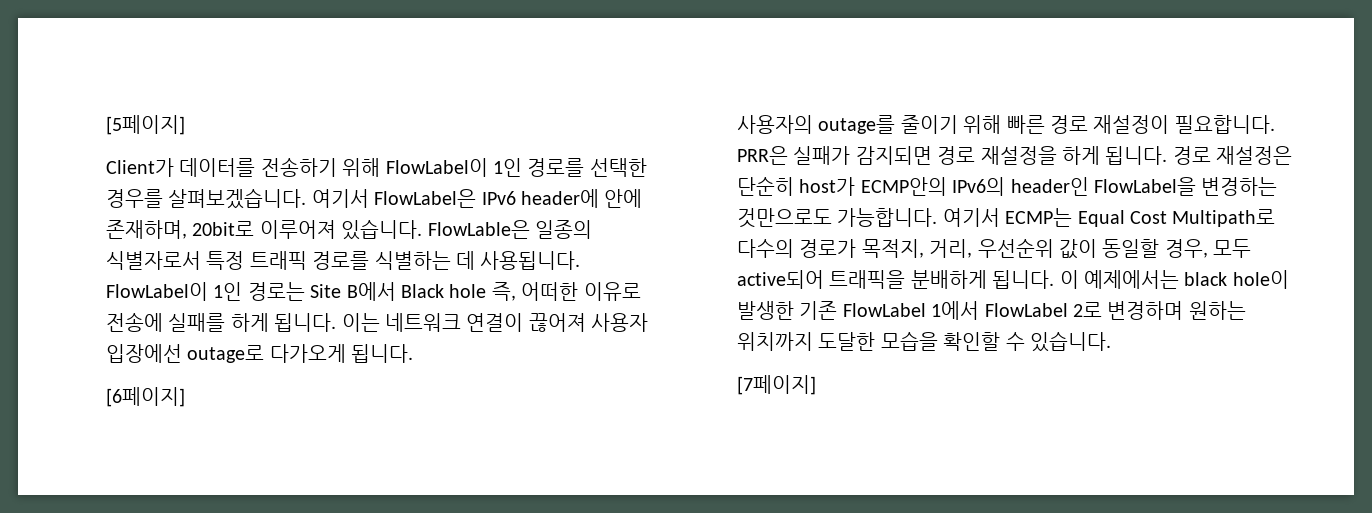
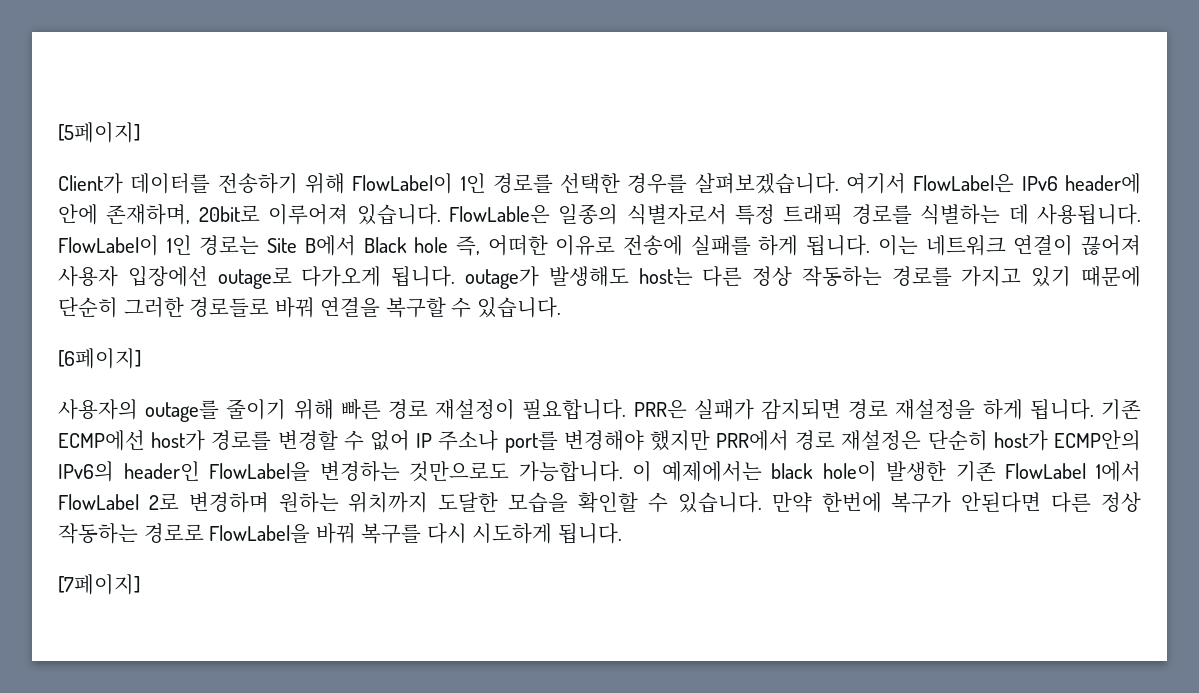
- 이는 네트워크 연결이 끊어져 사용자 입장에선 outage로 다가오게 됩니다.
+ 이는 네트워크 연결이 끊어져 사용자 입장에선 outage로 다가오게 됩니다. outage가 발생해도 host는 다른 정상 작동하는 경로를 가지고 있기 때문에 단순히 그러한 경로들로 바꿔 연결을 복구할 수 있습니다.
- 경로 재설정은 단순히 host가 ECMP안의 IPv6의 header인 FlowLabel을 변경하는 것만으로도 가능합니다.
+ 기존 ECMP에선 host가 경로를 변경할 수 없어 IP 주소나 port를 변경해야 했지만 PRR에서 경로 재설정은 단순히 host가 ECMP안의 IPv6의 header인 FlowLabel을 변경하는 것만으로도 가능합니다.
- 여기서 ECMP는 Equal Cost Multipath로 다수의 경로가 목적지, 거리, 우선순위 값이 동일할 경우, 모두 active되어 트래픽을 분배하게 됩니다.
+ 만약 한번에 복구가 안된다면 다른 정상 작동하는 경로로 FlowLabel을 바꿔 복구를 다시 시도하게 됩니다.

